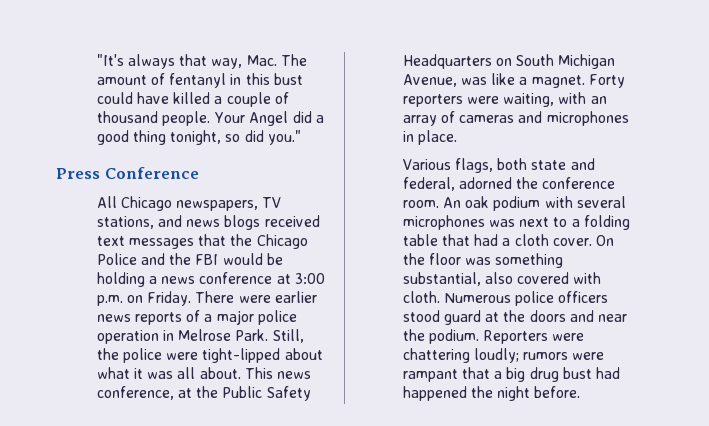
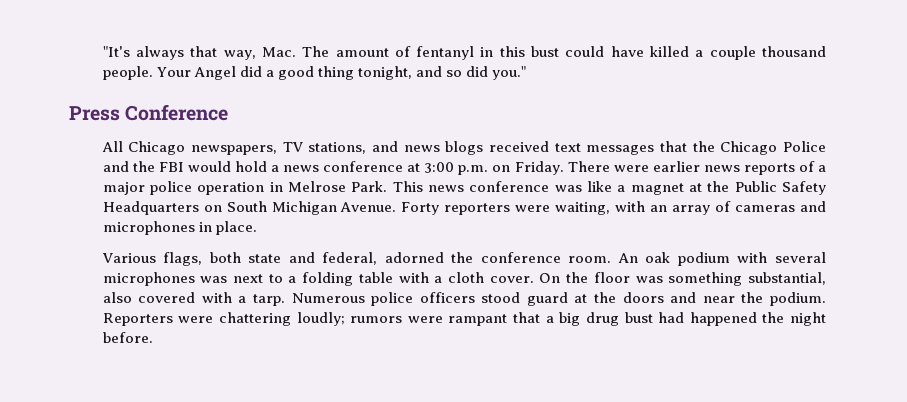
- "It's always that way, Mac. The amount of fentanyl in this bust could have killed a couple of thousand people.
+ "It's always that way, Mac. The amount of fentanyl in this bust could have killed a couple thousand people.
- Your Angel did a good thing tonight, so did you."
+ Your Angel did a good thing tonight, and so did you."
- All Chicago newspapers, TV stations, and news blogs received text messages that the Chicago Police and the FBI would be holding a news conference at 3:00 p.m. on Friday.
+ All Chicago newspapers, TV stations, and news blogs received text messages that the Chicago Police and the FBI would hold a news conference at 3:00 p.m. on Friday.
- Still, the police were tight-lipped about what it was all about. This news conference, at the Public Safety Headquarters on South Michigan Avenue, was like a magnet.
+ This news conference was like a magnet at the Public Safety Headquarters on South Michigan Avenue.
- An oak podium with several microphones was next to a folding table that had a cloth cover.
+ An oak podium with several microphones was next to a folding table with a cloth cover.
- On the floor was something substantial, also covered with cloth.
+ On the floor was something substantial, also covered with a tarp.

